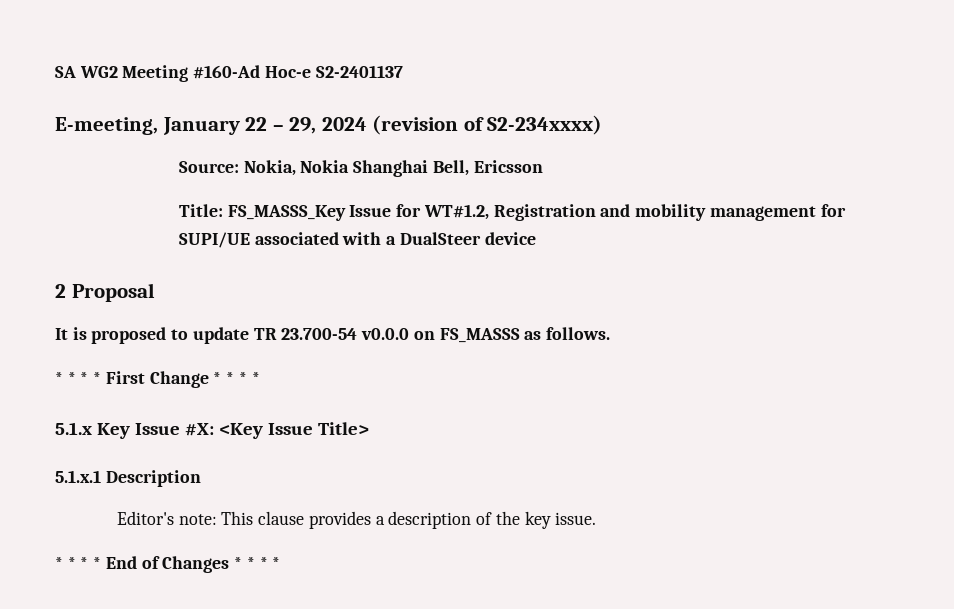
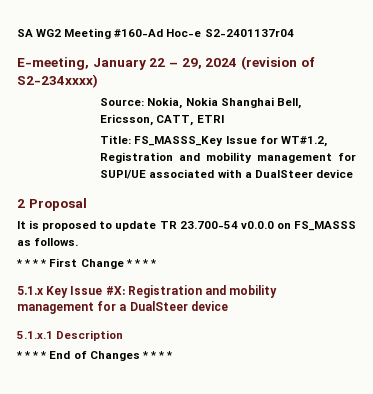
- SA WG2 Meeting #160-Ad Hoc-e S2-2401137
+ SA WG2 Meeting #160-Ad Hoc-e S2-2401137r04
- Source: Nokia, Nokia Shanghai Bell, Ericsson
+ Source: Nokia, Nokia Shanghai Bell, Ericsson, CATT, ETRI
- 5.1.x Key Issue #X: <Key Issue Title>
+ 5.1.x Key Issue #X: Registration and mobility management for a DualSteer device
  5.1.x.1 Description
- Editor's note: This clause provides a description of the key issue.

